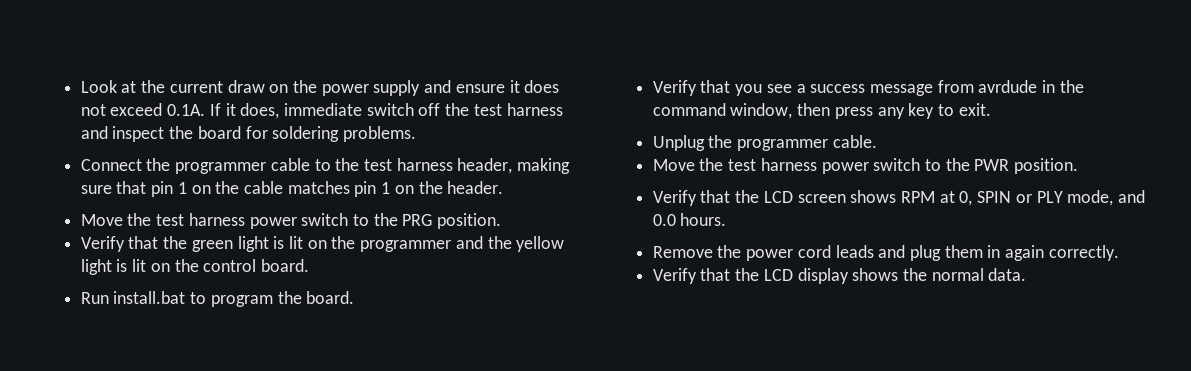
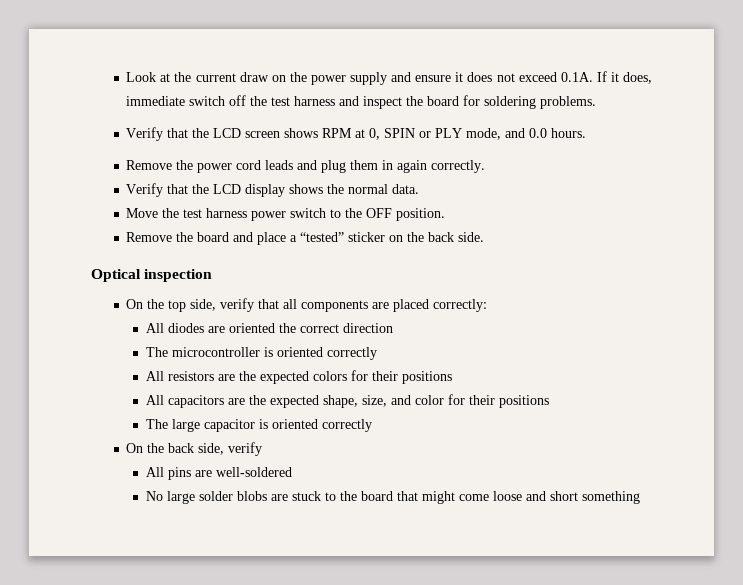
- Connect the programmer cable to the test harness header, making sure that pin 1 on the cable matches pin 1 on the header.
- Move the test harness power switch to the PRG position.
- Verify that the green light is lit on the programmer and the yellow light is lit on the control board.
- Run install.bat to program the board.
- Verify that you see a success message from avrdude in the command window, then press any key to exit.
- Unplug the programmer cable.
- Move the test harness power switch to the PWR position.
+ Move the test harness power switch to the OFF position.
+ Remove the board and place a “tested” sticker on the back side.
+ Optical inspection
+ On the top side, verify that all components are placed correctly:
+ All diodes are oriented the correct direction
+ The microcontroller is oriented correctly
+ All resistors are the expected colors for their positions
+ All capacitors are the expected shape, size, and color for their positions
+ The large capacitor is oriented correctly
+ On the back side, verify
+ All pins are well-soldered
+ No large solder blobs are stuck to the board that might come loose and short something

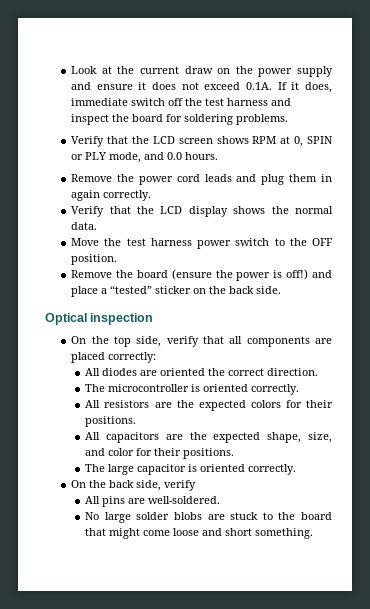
- Remove the board and place a “tested” sticker on the back side.
+ Remove the board (ensure the power is off!) and place a “tested” sticker on the back side.
- All diodes are oriented the correct direction
+ All diodes are oriented the correct direction.
- The microcontroller is oriented correctly
+ The microcontroller is oriented correctly.
- All resistors are the expected colors for their positions
+ All resistors are the expected colors for their positions.
- All capacitors are the expected shape, size, and color for their positions
+ All capacitors are the expected shape, size, and color for their positions.
- The large capacitor is oriented correctly
+ The large capacitor is oriented correctly.
- All pins are well-soldered
+ All pins are well-soldered.
- No large solder blobs are stuck to the board that might come loose and short something
+ No large solder blobs are stuck to the board that might come loose and short something.

